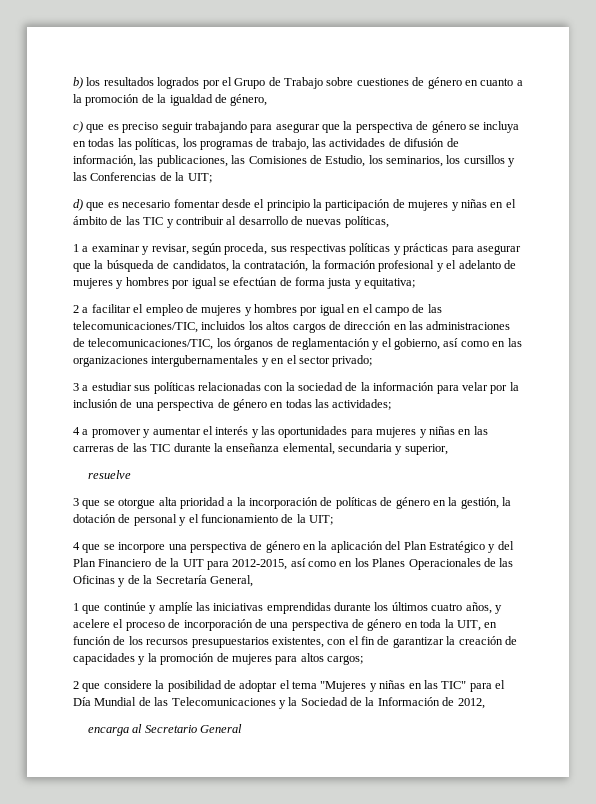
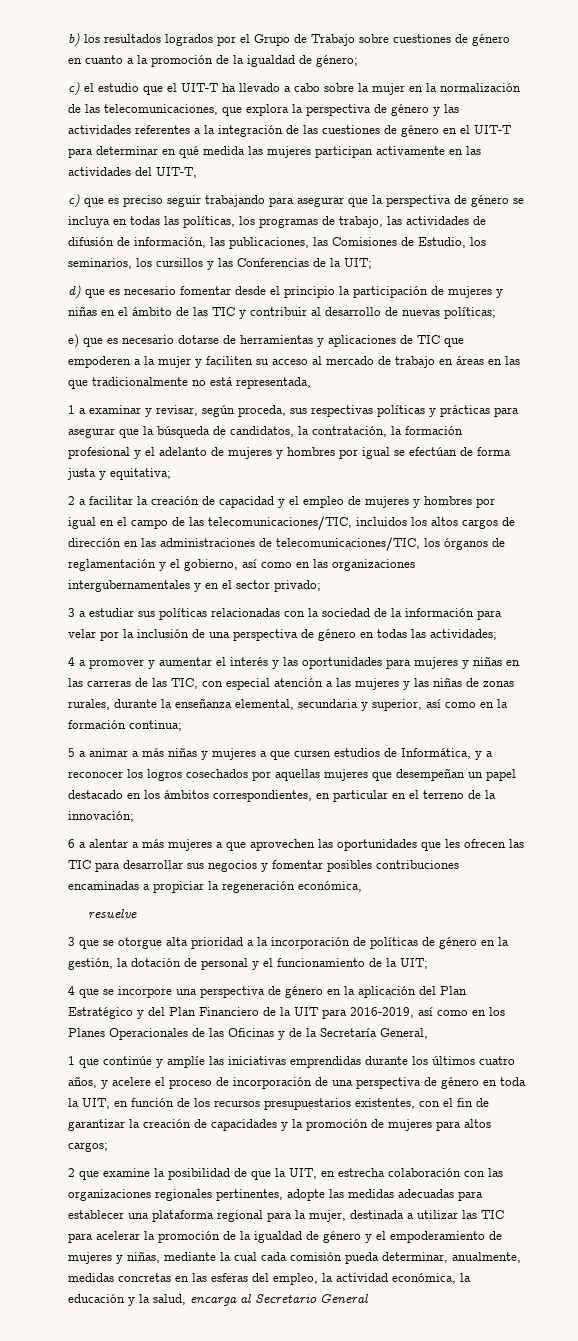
- b) los resultados logrados por el Grupo de Trabajo sobre cuestiones de género en cuanto a la promoción de la igualdad de género,
+ b) los resultados logrados por el Grupo de Trabajo sobre cuestiones de género en cuanto a la promoción de la igualdad de género;
+ c) el estudio que el UIT-T ha llevado a cabo sobre la mujer en la normalización de las telecomunicaciones, que explora la perspectiva de género y las actividades referentes a la integración de las cuestiones de género en el UIT-T para determinar en qué medida las mujeres participan activamente en las actividades del UIT-T,
- d) que es necesario fomentar desde el principio la participación de mujeres y niñas en el ámbito de las TIC y contribuir al desarrollo de nuevas políticas,
+ d) que es necesario fomentar desde el principio la participación de mujeres y niñas en el ámbito de las TIC y contribuir al desarrollo de nuevas políticas;
+ e) que es necesario dotarse de herramientas y aplicaciones de TIC que empoderen a la mujer y faciliten su acceso al mercado de trabajo en áreas en las que tradicionalmente no está representada,
- 2 a facilitar el empleo de mujeres y hombres por igual en el campo de las telecomunicaciones/TIC, incluidos los altos cargos de dirección en las administraciones de telecomunicaciones/TIC, los órganos de reglamentación y el gobierno, así como en las organizaciones intergubernamentales y en el sector privado;
+ 2 a facilitar la creación de capacidad y el empleo de mujeres y hombres por igual en el campo de las telecomunicaciones/TIC, incluidos los altos cargos de dirección en las administraciones de telecomunicaciones/TIC, los órganos de reglamentación y el gobierno, así como en las organizaciones intergubernamentales y en el sector privado;
- 4 a promover y aumentar el interés y las oportunidades para mujeres y niñas en las carreras de las TIC durante la enseñanza elemental, secundaria y superior,
+ 4 a promover y aumentar el interés y las oportunidades para mujeres y niñas en las carreras de las TIC, con especial atención a las mujeres y las niñas de zonas rurales, durante la enseñanza elemental, secundaria y superior, así como en la formación continua;
+ 5 a animar a más niñas y mujeres a que cursen estudios de Informática, y a reconocer los logros cosechados por aquellas mujeres que desempeñan un papel destacado en los ámbitos correspondientes, en particular en el terreno de la innovación;
+ 6 a alentar a más mujeres a que aprovechen las oportunidades que les ofrecen las TIC para desarrollar sus negocios y fomentar posibles contribuciones encaminadas a propiciar la regeneración económica,
- 4 que se incorpore una perspectiva de género en la aplicación del Plan Estratégico y del Plan Financiero de la UIT para 2012-2015, así como en los Planes Operacionales de las Oficinas y de la Secretaría General,
+ 4 que se incorpore una perspectiva de género en la aplicación del Plan Estratégico y del Plan Financiero de la UIT para 2016-2019, así como en los Planes Operacionales de las Oficinas y de la Secretaría General,
- 2 que considere la posibilidad de adoptar el tema "Mujeres y niñas en las TIC" para el Día Mundial de las Telecomunicaciones y la Sociedad de la Información de 2012,
- encarga al Secretario General
+ 2 que examine la posibilidad de que la UIT, en estrecha colaboración con las organizaciones regionales pertinentes, adopte las medidas adecuadas para establecer una plataforma regional para la mujer, destinada a utilizar las TIC para acelerar la promoción de la igualdad de género y el empoderamiento de mujeres y niñas, mediante la cual cada comisión pueda determinar, anualmente, medidas concretas en las esferas del empleo, la actividad económica, la educación y la salud, encarga al Secretario General

